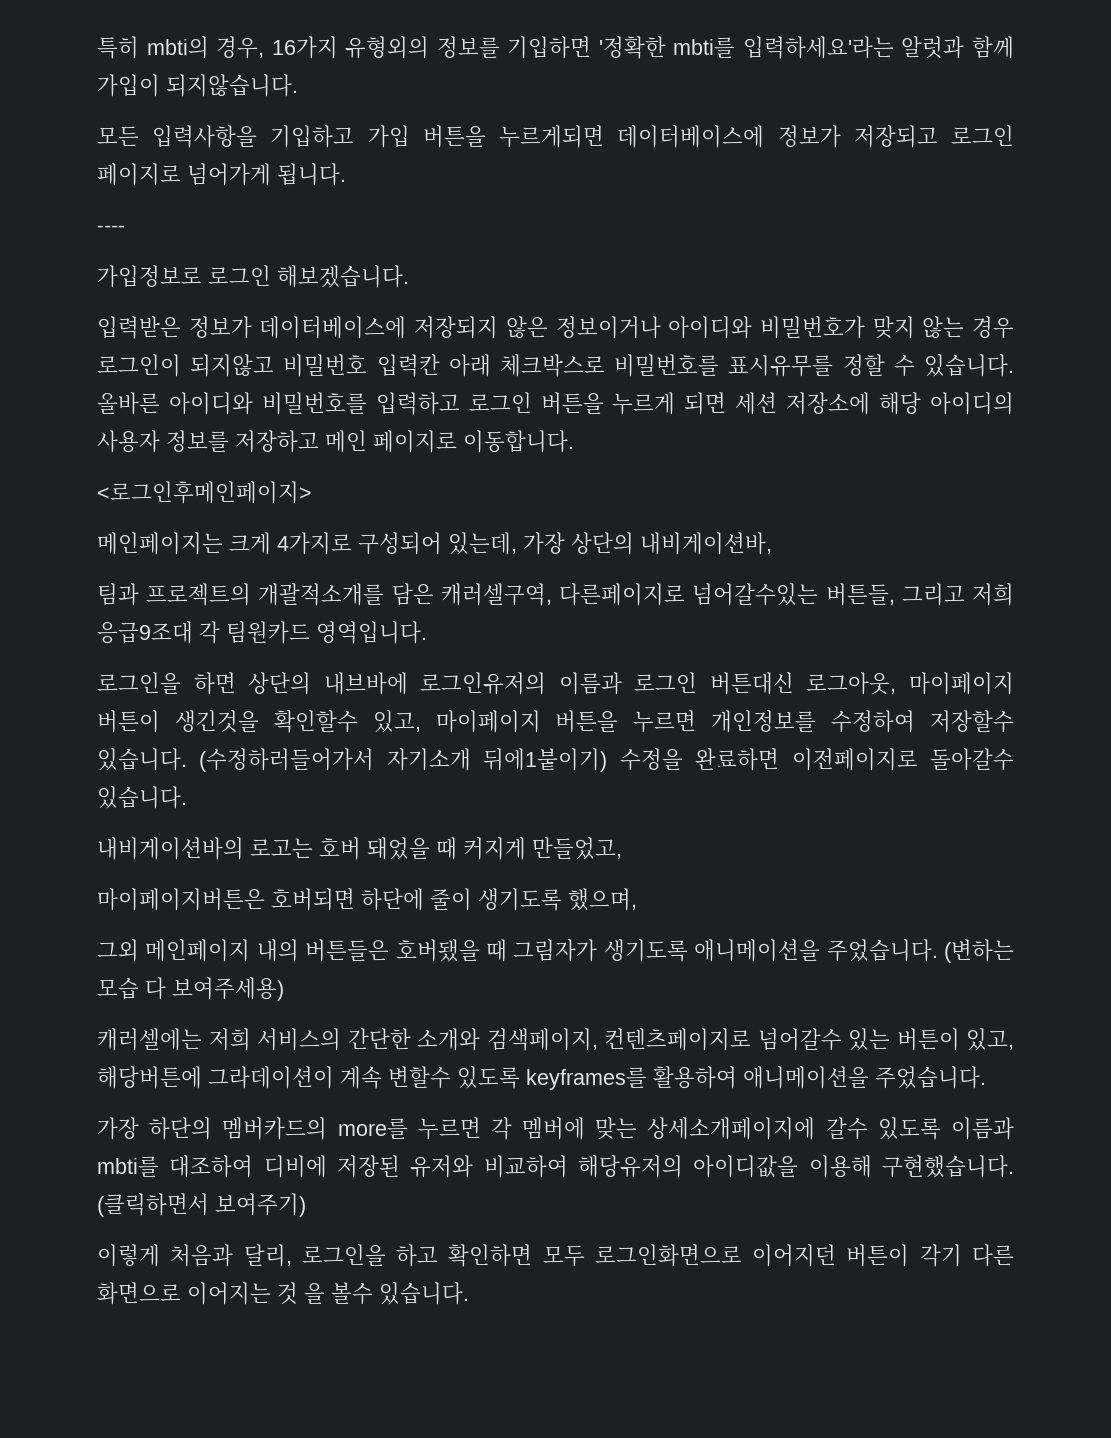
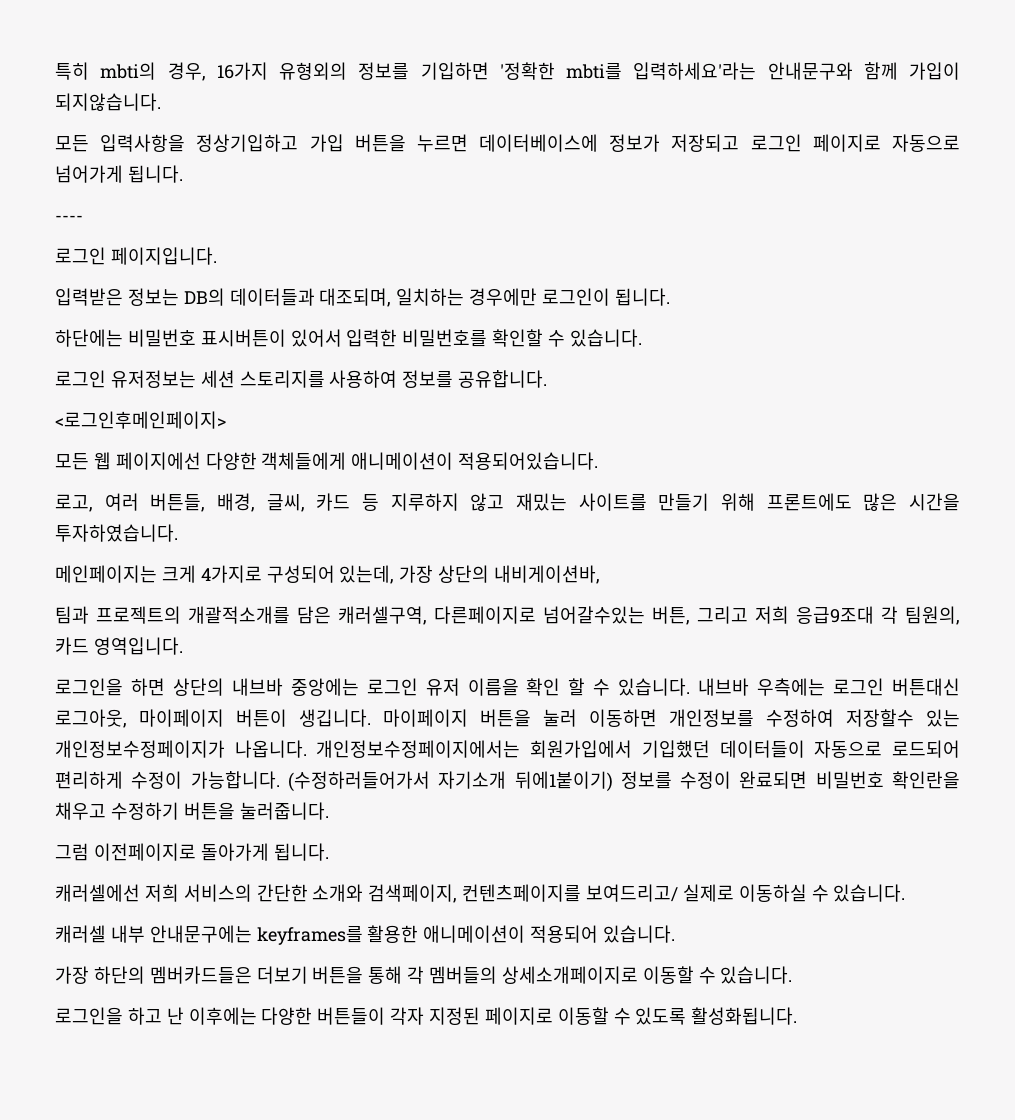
- 특히 mbti의 경우, 16가지 유형외의 정보를 기입하면 '정확한 mbti를 입력하세요'라는 알럿과 함께 가입이 되지않습니다.
+ 특히 mbti의 경우, 16가지 유형외의 정보를 기입하면 '정확한 mbti를 입력하세요'라는 안내문구와 함께 가입이 되지않습니다.
- 모든 입력사항을 기입하고 가입 버튼을 누르게되면 데이터베이스에 정보가 저장되고 로그인 페이지로 넘어가게 됩니다.
+ 모든 입력사항을 정상기입하고 가입 버튼을 누르면 데이터베이스에 정보가 저장되고 로그인 페이지로 자동으로 넘어가게 됩니다.
- 가입정보로 로그인 해보겠습니다.
- 입력받은 정보가 데이터베이스에 저장되지 않은 정보이거나 아이디와 비밀번호가 맞지 않는 경우 로그인이 되지않고 비밀번호 입력칸 아래 체크박스로 비밀번호를 표시유무를 정할 수 있습니다. 올바른 아이디와 비밀번호를 입력하고 로그인 버튼을 누르게 되면 세션 저장소에 해당 아이디의 사용자 정보를 저장하고 메인 페이지로 이동합니다.
+ 로그인 페이지입니다.
+ 입력받은 정보는 DB의 데이터들과 대조되며, 일치하는 경우에만 로그인이 됩니다.
+ 하단에는 비밀번호 표시버튼이 있어서 입력한 비밀번호를 확인할 수 있습니다.
+ 로그인 유저정보는 세션 스토리지를 사용하여 정보를 공유합니다.
  <로그인후메인페이지>
+ 모든 웹 페이지에선 다양한 객체들에게 애니메이션이 적용되어있습니다.
+ 로고, 여러 버튼들, 배경, 글씨, 카드 등 지루하지 않고 재밌는 사이트를 만들기 위해 프론트에도 많은 시간을 투자하였습니다.
- 팀과 프로젝트의 개괄적소개를 담은 캐러셀구역, 다른페이지로 넘어갈수있는 버튼들, 그리고 저희 응급9조대 각 팀원카드 영역입니다.
+ 팀과 프로젝트의 개괄적소개를 담은 캐러셀구역, 다른페이지로 넘어갈수있는 버튼, 그리고 저희 응급9조대 각 팀원의, 카드 영역입니다.
- 로그인을 하면 상단의 내브바에 로그인유저의 이름과 로그인 버튼대신 로그아웃, 마이페이지 버튼이 생긴것을 확인할수 있고, 마이페이지 버튼을 누르면 개인정보를 수정하여 저장할수 있습니다. (수정하러들어가서 자기소개 뒤에1붙이기) 수정을 완료하면 이전페이지로 돌아갈수 있습니다.
- 내비게이션바의 로고는 호버 돼었을 때 커지게 만들었고,
- 마이페이지버튼은 호버되면 하단에 줄이 생기도록 했으며,
- 그외 메인페이지 내의 버튼들은 호버됐을 때 그림자가 생기도록 애니메이션을 주었습니다. (변하는 모습 다 보여주세용)
- 캐러셀에는 저희 서비스의 간단한 소개와 검색페이지, 컨텐츠페이지로 넘어갈수 있는 버튼이 있고, 해당버튼에 그라데이션이 계속 변할수 있도록 keyframes를 활용하여 애니메이션을 주었습니다.
- 가장 하단의 멤버카드의 more를 누르면 각 멤버에 맞는 상세소개페이지에 갈수 있도록 이름과 mbti를 대조하여 디비에 저장된 유저와 비교하여 해당유저의 아이디값을 이용해 구현했습니다. (클릭하면서 보여주기)
- 이렇게 처음과 달리, 로그인을 하고 확인하면 모두 로그인화면으로 이어지던 버튼이 각기 다른 화면으로 이어지는 것 을 볼수 있습니다.
+ 로그인을 하면 상단의 내브바 중앙에는 로그인 유저 이름을 확인 할 수 있습니다. 내브바 우측에는 로그인 버튼대신 로그아웃, 마이페이지 버튼이 생깁니다. 마이페이지 버튼을 눌러 이동하면 개인정보를 수정하여 저장할수 있는 개인정보수정페이지가 나옵니다. 개인정보수정페이지에서는 회원가입에서 기입했던 데이터들이 자동으로 로드되어 편리하게 수정이 가능합니다. (수정하러들어가서 자기소개 뒤에1붙이기) 정보를 수정이 완료되면 비밀번호 확인란을 채우고 수정하기 버튼을 눌러줍니다.
+ 그럼 이전페이지로 돌아가게 됩니다.
+ 캐러셀에선 저희 서비스의 간단한 소개와 검색페이지, 컨텐츠페이지를 보여드리고/ 실제로 이동하실 수 있습니다.
+ 캐러셀 내부 안내문구에는 keyframes를 활용한 애니메이션이 적용되어 있습니다.
+ 가장 하단의 멤버카드들은 더보기 버튼을 통해 각 멤버들의 상세소개페이지로 이동할 수 있습니다.
+ 로그인을 하고 난 이후에는 다양한 버튼들이 각자 지정된 페이지로 이동할 수 있도록 활성화됩니다.

